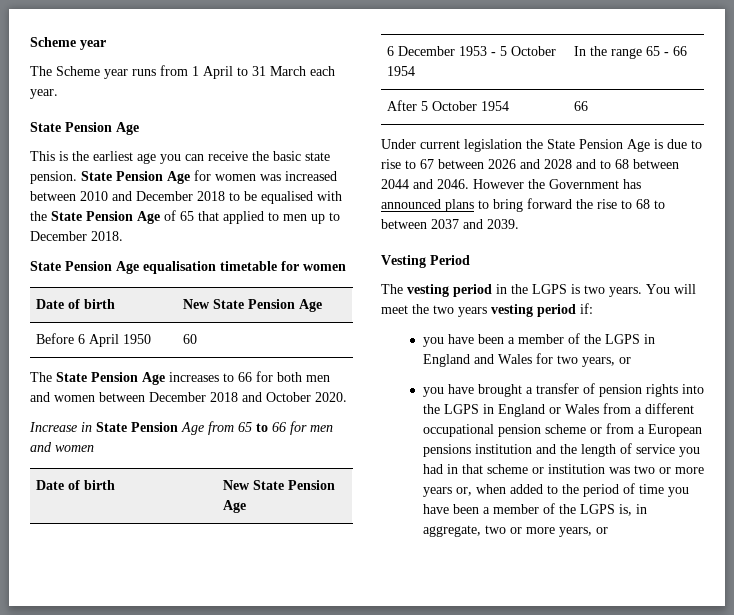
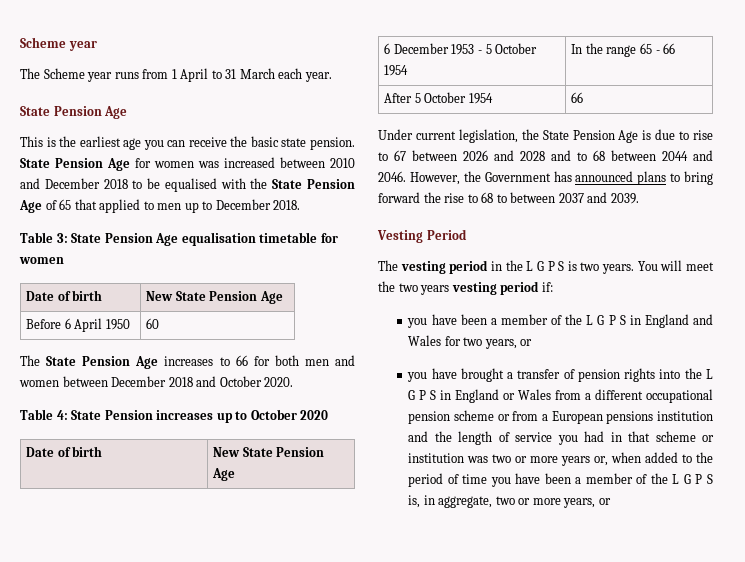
- State Pension Age equalisation timetable for women
+ Table 3: State Pension Age equalisation timetable for women
- Increase in State Pension Age from 65 to 66 for men and women
+ Table 4: State Pension increases up to October 2020
- Under current legislation the State Pension Age is due to rise to 67 between 2026 and 2028 and to 68 between 2044 and 2046.
+ Under current legislation, the State Pension Age is due to rise to 67 between 2026 and 2028 and to 68 between 2044 and 2046.
- However the Government has announced plans to bring forward the rise to 68 to between 2037 and 2039.
+ However, the Government has announced plans to bring forward the rise to 68 to between 2037 and 2039.
- The vesting period in the LGPS is two years.
+ The vesting period in the L G P S is two years.
- you have been a member of the LGPS in England and Wales for two years, or
+ you have been a member of the L G P S in England and Wales for two years, or
- you have brought a transfer of pension rights into the LGPS in England or Wales from a different occupational pension scheme or from a European pensions institution and the length of service you had in that scheme or institution was two or more years or, when added to the period of time you have been a member of the LGPS is, in aggregate, two or more years, or
+ you have brought a transfer of pension rights into the L G P S in England or Wales from a different occupational pension scheme or from a European pensions institution and the length of service you had in that scheme or institution was two or more years or, when added to the period of time you have been a member of the L G P S is, in aggregate, two or more years, or

